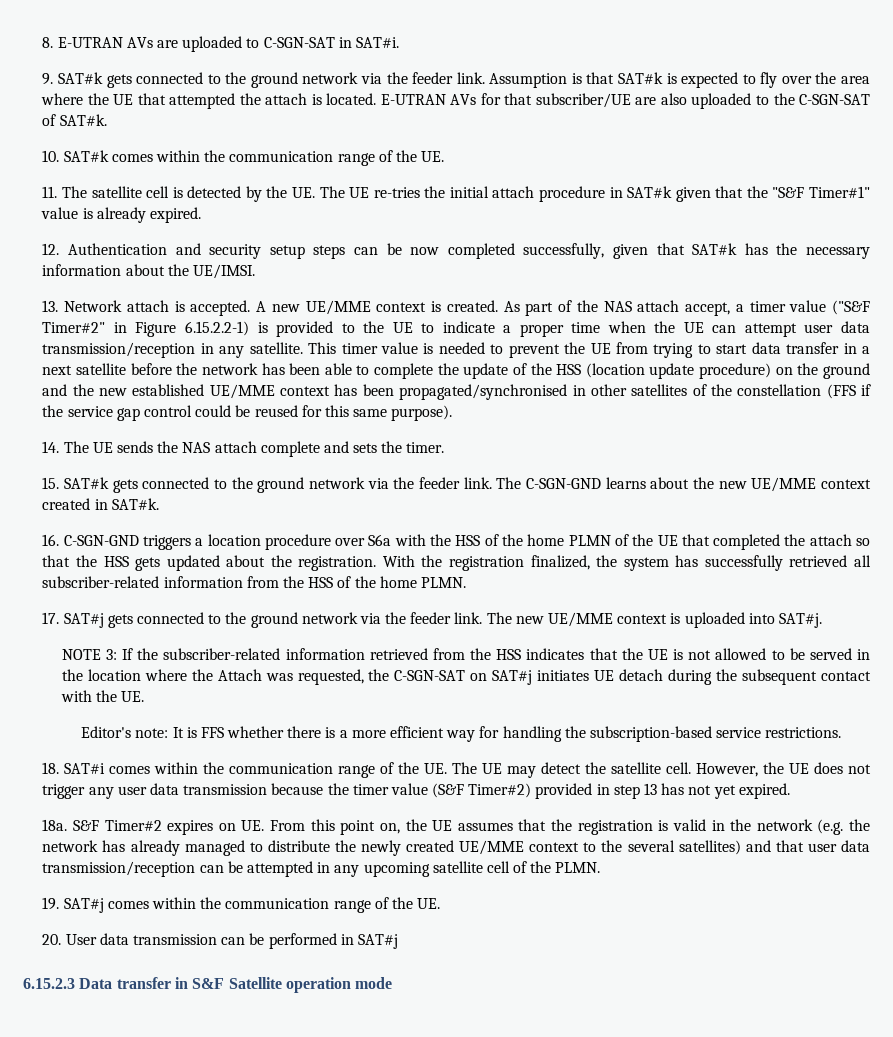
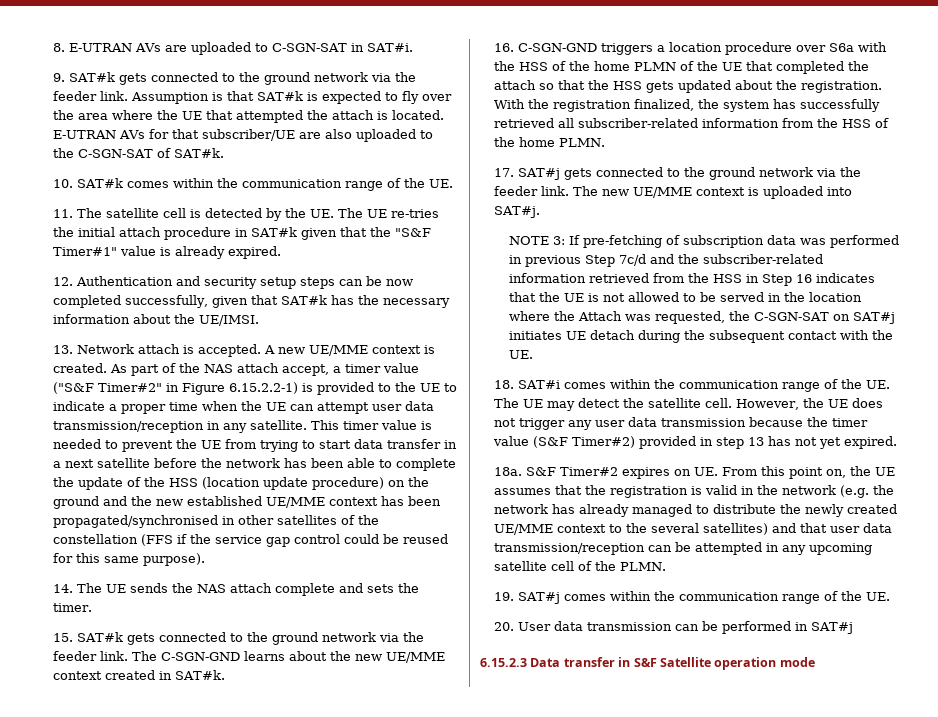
- NOTE 3: If the subscriber-related information retrieved from the HSS indicates that the UE is not allowed to be served in the location where the Attach was requested, the C-SGN-SAT on SAT#j initiates UE detach during the subsequent contact with the UE.
+ NOTE 3: If pre-fetching of subscription data was performed in previous Step 7c/d and the subscriber-related information retrieved from the HSS in Step 16 indicates that the UE is not allowed to be served in the location where the Attach was requested, the C-SGN-SAT on SAT#j initiates UE detach during the subsequent contact with the UE.
- Editor's note: It is FFS whether there is a more efficient way for handling the subscription-based service restrictions.

